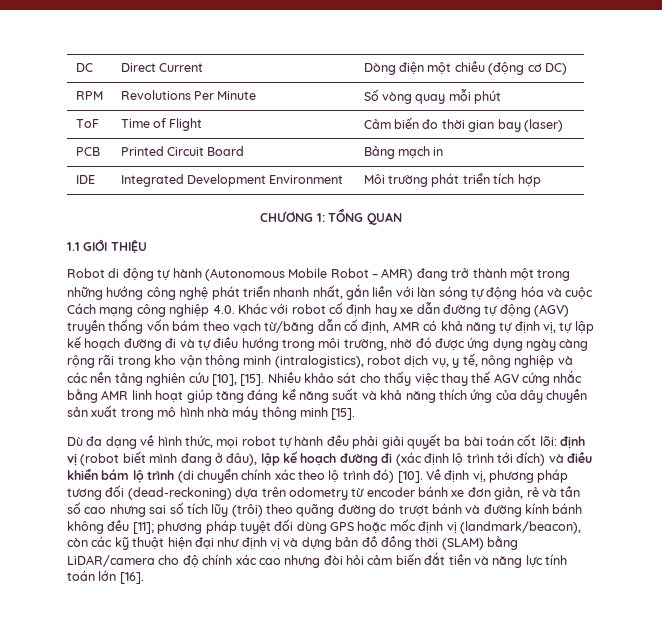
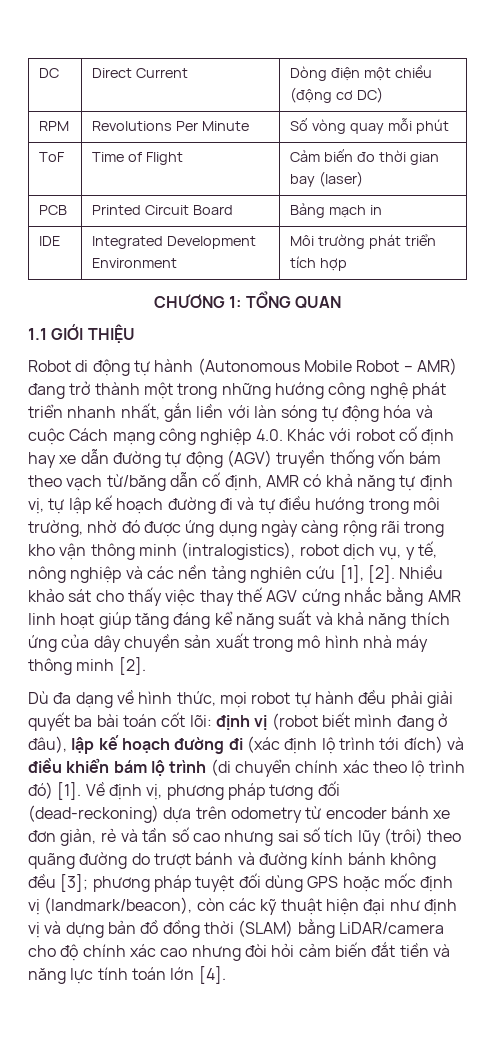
- Robot di động tự hành (Autonomous Mobile Robot – AMR) đang trở thành một trong những hướng công nghệ phát triển nhanh nhất, gắn liền với làn sóng tự động hóa và cuộc Cách mạng công nghiệp 4.0. Khác với robot cố định hay xe dẫn đường tự động (AGV) truyền thống vốn bám theo vạch từ/băng dẫn cố định, AMR có khả năng tự định vị, tự lập kế hoạch đường đi và tự điều hướng trong môi trường, nhờ đó được ứng dụng ngày càng rộng rãi trong kho vận thông minh (intralogistics), robot dịch vụ, y tế, nông nghiệp và các nền tảng nghiên cứu [10], [15].
+ Robot di động tự hành (Autonomous Mobile Robot – AMR) đang trở thành một trong những hướng công nghệ phát triển nhanh nhất, gắn liền với làn sóng tự động hóa và cuộc Cách mạng công nghiệp 4.0. Khác với robot cố định hay xe dẫn đường tự động (AGV) truyền thống vốn bám theo vạch từ/băng dẫn cố định, AMR có khả năng tự định vị, tự lập kế hoạch đường đi và tự điều hướng trong môi trường, nhờ đó được ứng dụng ngày càng rộng rãi trong kho vận thông minh (intralogistics), robot dịch vụ, y tế, nông nghiệp và các nền tảng nghiên cứu [1], [2].
- Nhiều khảo sát cho thấy việc thay thế AGV cứng nhắc bằng AMR linh hoạt giúp tăng đáng kể năng suất và khả năng thích ứng của dây chuyền sản xuất trong mô hình nhà máy thông minh [15].
+ Nhiều khảo sát cho thấy việc thay thế AGV cứng nhắc bằng AMR linh hoạt giúp tăng đáng kể năng suất và khả năng thích ứng của dây chuyền sản xuất trong mô hình nhà máy thông minh [2].
- Dù đa dạng về hình thức, mọi robot tự hành đều phải giải quyết ba bài toán cốt lõi: định vị (robot biết mình đang ở đâu), lập kế hoạch đường đi (xác định lộ trình tới đích) và điều khiển bám lộ trình (di chuyển chính xác theo lộ trình đó) [10].
+ Dù đa dạng về hình thức, mọi robot tự hành đều phải giải quyết ba bài toán cốt lõi: định vị (robot biết mình đang ở đâu), lập kế hoạch đường đi (xác định lộ trình tới đích) và điều khiển bám lộ trình (di chuyển chính xác theo lộ trình đó) [1].
- Về định vị, phương pháp tương đối (dead-reckoning) dựa trên odometry từ encoder bánh xe đơn giản, rẻ và tần số cao nhưng sai số tích lũy (trôi) theo quãng đường do trượt bánh và đường kính bánh không đều [11];
+ Về định vị, phương pháp tương đối (dead-reckoning) dựa trên odometry từ encoder bánh xe đơn giản, rẻ và tần số cao nhưng sai số tích lũy (trôi) theo quãng đường do trượt bánh và đường kính bánh không đều [3];
- phương pháp tuyệt đối dùng GPS hoặc mốc định vị (landmark/beacon), còn các kỹ thuật hiện đại như định vị và dựng bản đồ đồng thời (SLAM) bằng LiDAR/camera cho độ chính xác cao nhưng đòi hỏi cảm biến đắt tiền và năng lực tính toán lớn [16].
+ phương pháp tuyệt đối dùng GPS hoặc mốc định vị (landmark/beacon), còn các kỹ thuật hiện đại như định vị và dựng bản đồ đồng thời (SLAM) bằng LiDAR/camera cho độ chính xác cao nhưng đòi hỏi cảm biến đắt tiền và năng lực tính toán lớn [4].

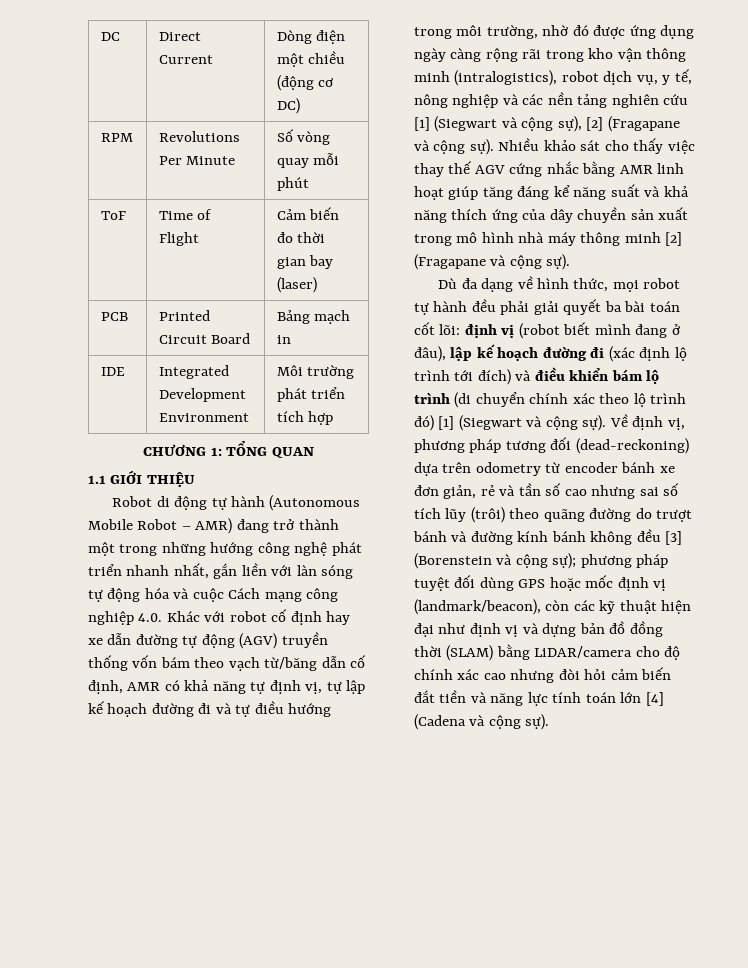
- Robot di động tự hành (Autonomous Mobile Robot – AMR) đang trở thành một trong những hướng công nghệ phát triển nhanh nhất, gắn liền với làn sóng tự động hóa và cuộc Cách mạng công nghiệp 4.0. Khác với robot cố định hay xe dẫn đường tự động (AGV) truyền thống vốn bám theo vạch từ/băng dẫn cố định, AMR có khả năng tự định vị, tự lập kế hoạch đường đi và tự điều hướng trong môi trường, nhờ đó được ứng dụng ngày càng rộng rãi trong kho vận thông minh (intralogistics), robot dịch vụ, y tế, nông nghiệp và các nền tảng nghiên cứu [1], [2].
+ Robot di động tự hành (Autonomous Mobile Robot – AMR) đang trở thành một trong những hướng công nghệ phát triển nhanh nhất, gắn liền với làn sóng tự động hóa và cuộc Cách mạng công nghiệp 4.0. Khác với robot cố định hay xe dẫn đường tự động (AGV) truyền thống vốn bám theo vạch từ/băng dẫn cố định, AMR có khả năng tự định vị, tự lập kế hoạch đường đi và tự điều hướng trong môi trường, nhờ đó được ứng dụng ngày càng rộng rãi trong kho vận thông minh (intralogistics), robot dịch vụ, y tế, nông nghiệp và các nền tảng nghiên cứu [1] (Siegwart và cộng sự), [2] (Fragapane và cộng sự).
- Nhiều khảo sát cho thấy việc thay thế AGV cứng nhắc bằng AMR linh hoạt giúp tăng đáng kể năng suất và khả năng thích ứng của dây chuyền sản xuất trong mô hình nhà máy thông minh [2].
+ Nhiều khảo sát cho thấy việc thay thế AGV cứng nhắc bằng AMR linh hoạt giúp tăng đáng kể năng suất và khả năng thích ứng của dây chuyền sản xuất trong mô hình nhà máy thông minh [2] (Fragapane và cộng sự).
- Dù đa dạng về hình thức, mọi robot tự hành đều phải giải quyết ba bài toán cốt lõi: định vị (robot biết mình đang ở đâu), lập kế hoạch đường đi (xác định lộ trình tới đích) và điều khiển bám lộ trình (di chuyển chính xác theo lộ trình đó) [1].
+ Dù đa dạng về hình thức, mọi robot tự hành đều phải giải quyết ba bài toán cốt lõi: định vị (robot biết mình đang ở đâu), lập kế hoạch đường đi (xác định lộ trình tới đích) và điều khiển bám lộ trình (di chuyển chính xác theo lộ trình đó) [1] (Siegwart và cộng sự).
- Về định vị, phương pháp tương đối (dead-reckoning) dựa trên odometry từ encoder bánh xe đơn giản, rẻ và tần số cao nhưng sai số tích lũy (trôi) theo quãng đường do trượt bánh và đường kính bánh không đều [3];
+ Về định vị, phương pháp tương đối (dead-reckoning) dựa trên odometry từ encoder bánh xe đơn giản, rẻ và tần số cao nhưng sai số tích lũy (trôi) theo quãng đường do trượt bánh và đường kính bánh không đều [3] (Borenstein và cộng sự);
- phương pháp tuyệt đối dùng GPS hoặc mốc định vị (landmark/beacon), còn các kỹ thuật hiện đại như định vị và dựng bản đồ đồng thời (SLAM) bằng LiDAR/camera cho độ chính xác cao nhưng đòi hỏi cảm biến đắt tiền và năng lực tính toán lớn [4].
+ phương pháp tuyệt đối dùng GPS hoặc mốc định vị (landmark/beacon), còn các kỹ thuật hiện đại như định vị và dựng bản đồ đồng thời (SLAM) bằng LiDAR/camera cho độ chính xác cao nhưng đòi hỏi cảm biến đắt tiền và năng lực tính toán lớn [4] (Cadena và cộng sự).

